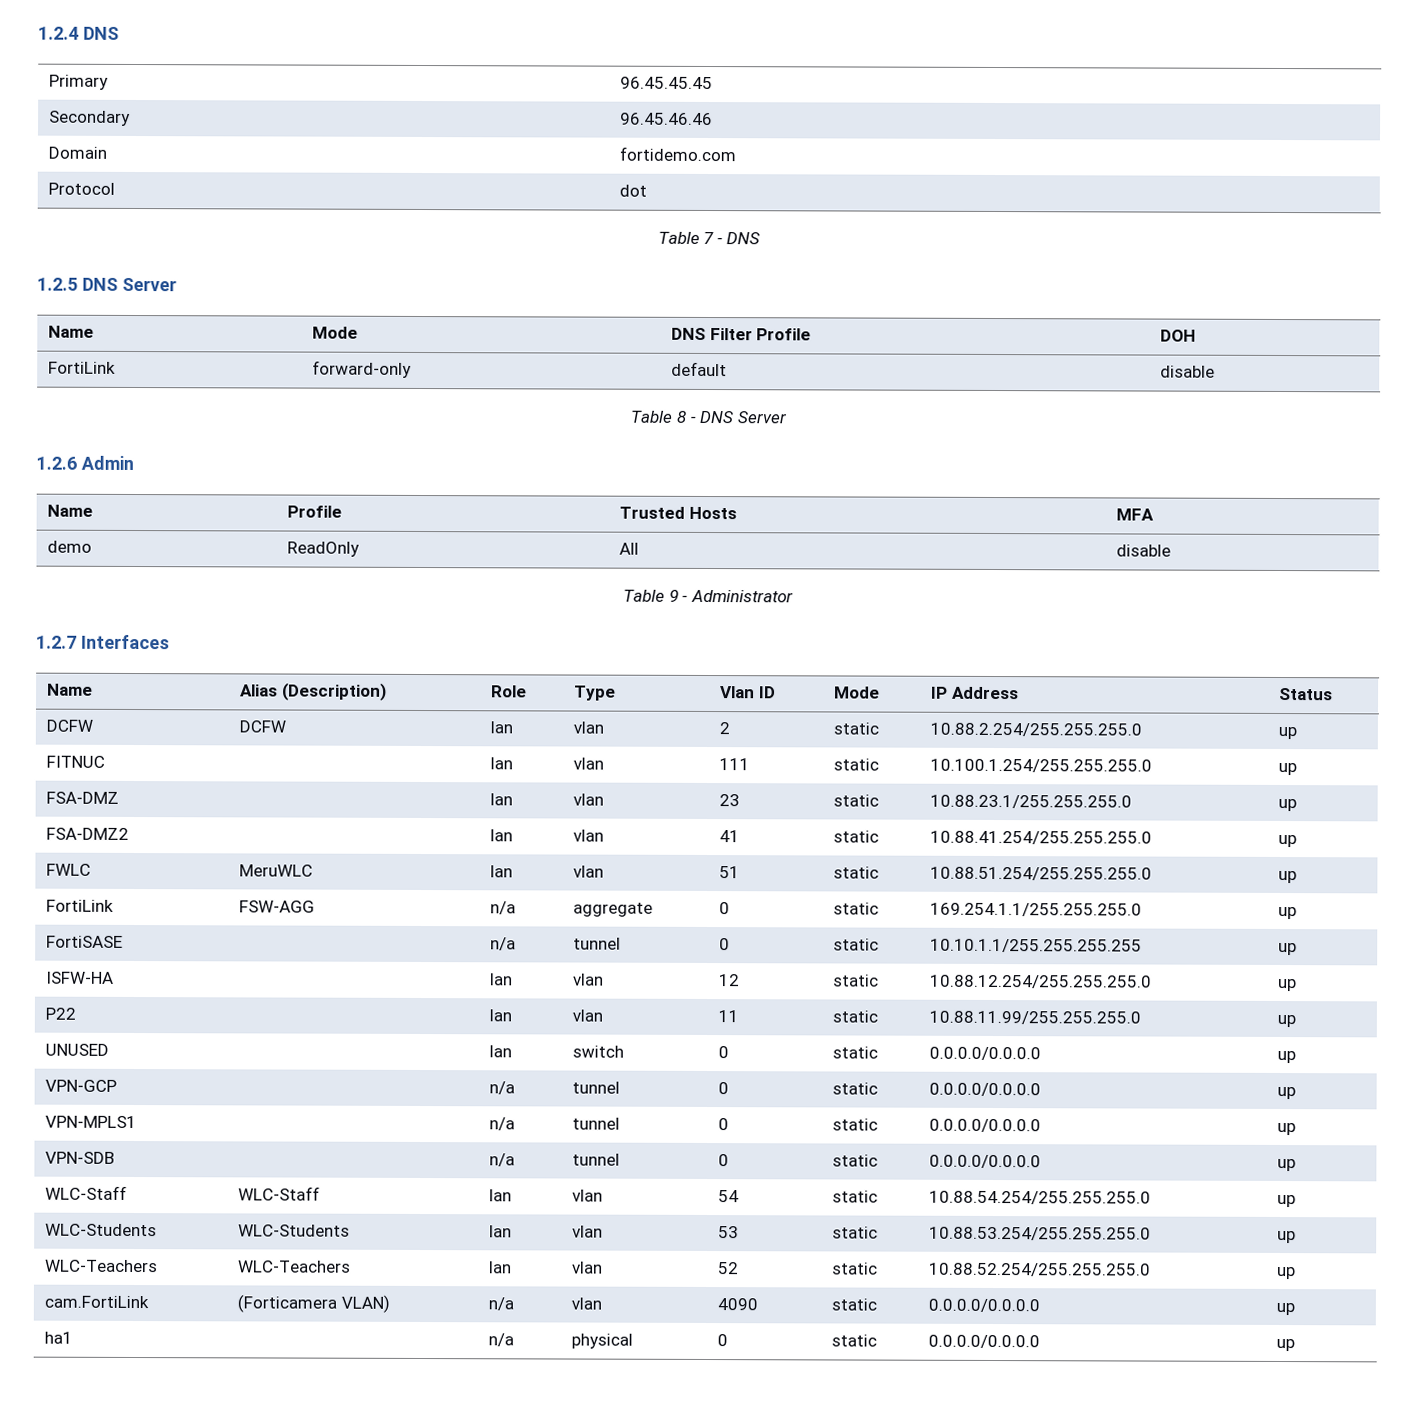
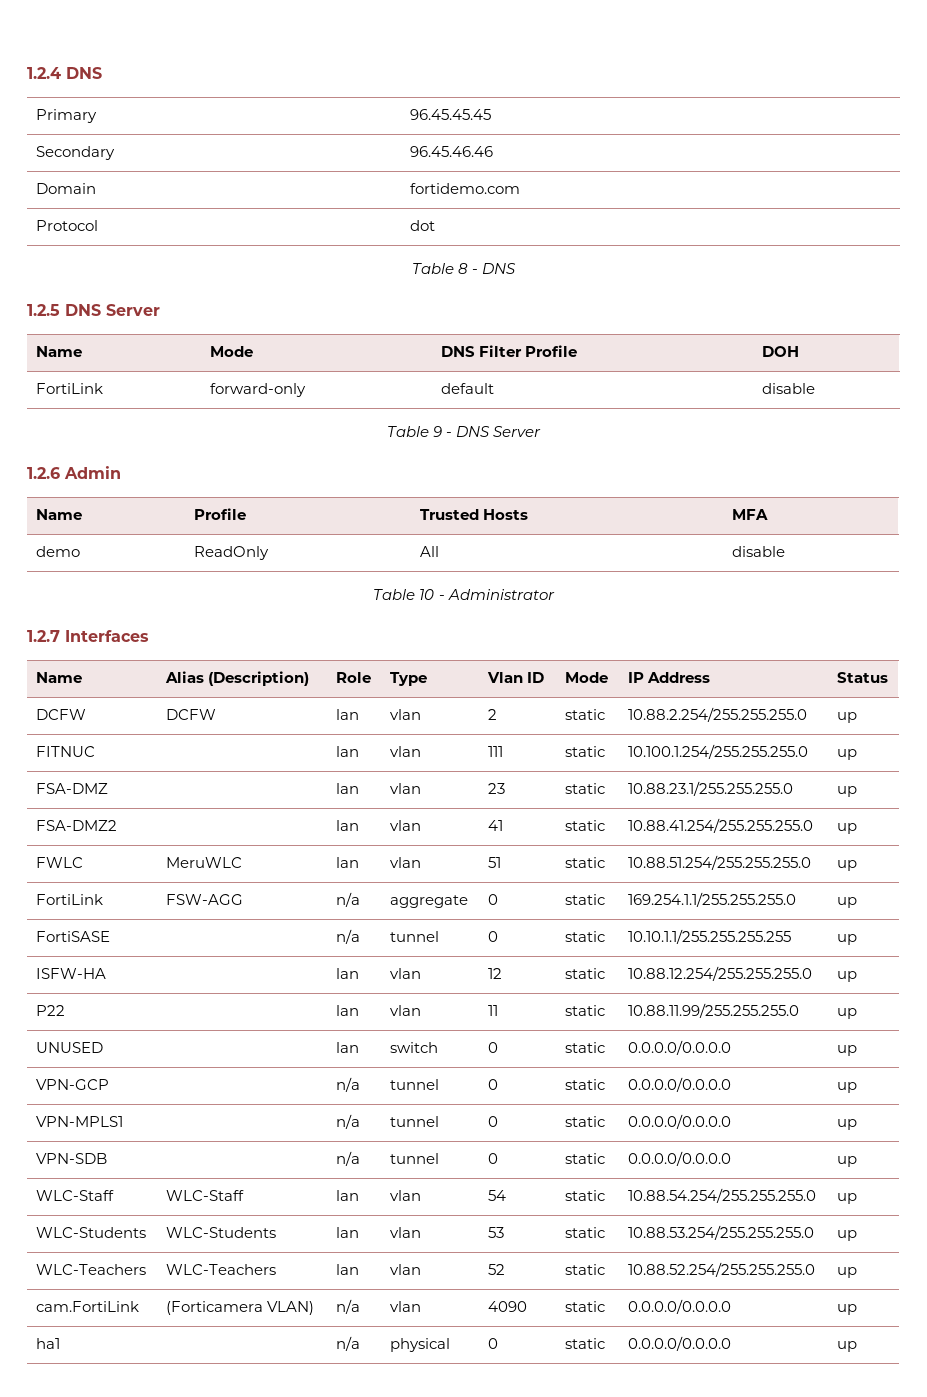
- Table 7 - DNS
+ Table 8 - DNS
- Table 8 - DNS Server
+ Table 9 - DNS Server
- Table 9 - Administrator
+ Table 10 - Administrator

